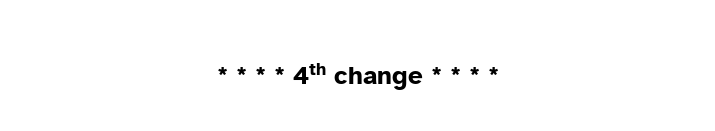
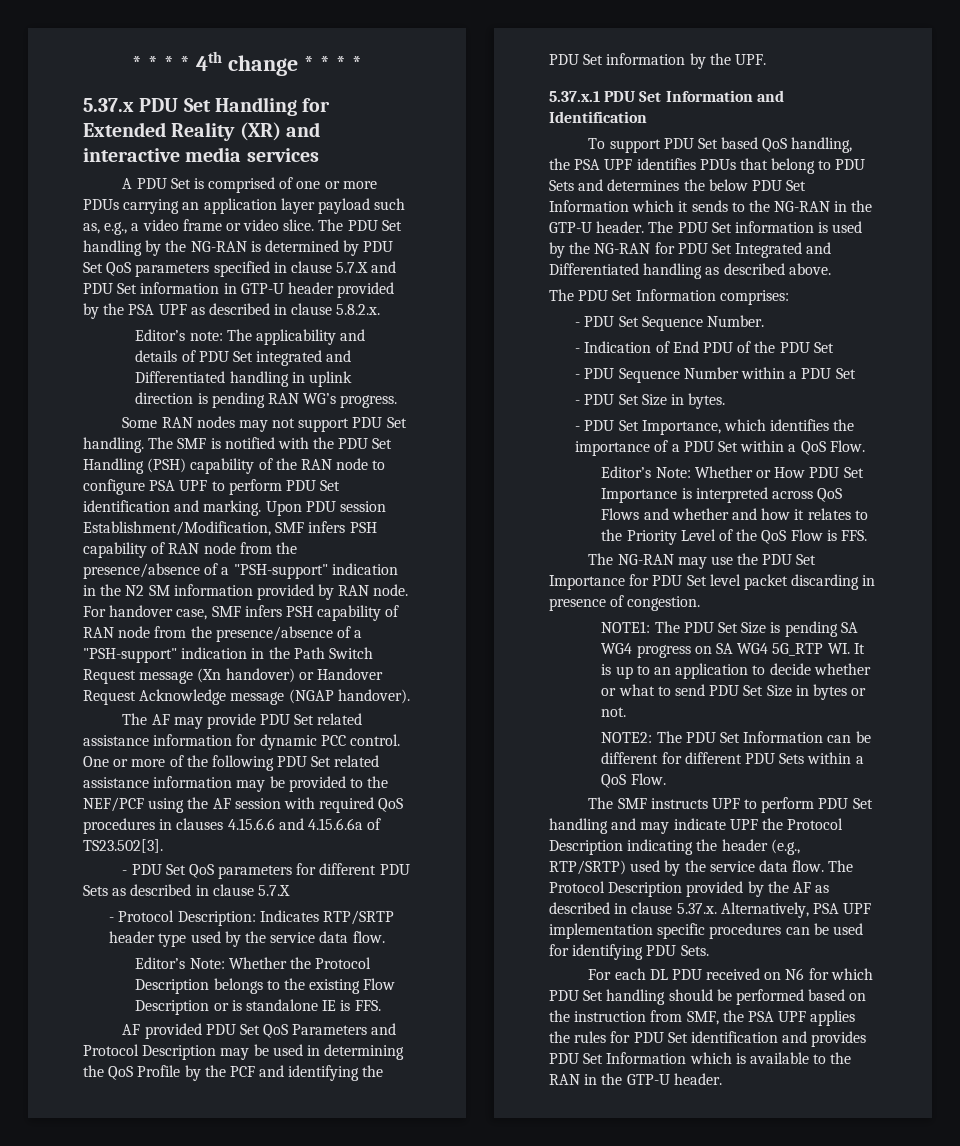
+ 5.37.x PDU Set Handling for Extended Reality (XR) and interactive media services
+ A PDU Set is comprised of one or more PDUs carrying an application layer payload such as, e.g., a video frame or video slice. The PDU Set handling by the NG-RAN is determined by PDU Set QoS parameters specified in clause 5.7.X and PDU Set information in GTP-U header provided by the PSA UPF as described in clause 5.8.2.x.
+ Editor’s note: The applicability and details of PDU Set integrated and Differentiated handling in uplink direction is pending RAN WG’s progress.
+ Some RAN nodes may not support PDU Set handling. The SMF is notified with the PDU Set Handling (PSH) capability of the RAN node to configure PSA UPF to perform PDU Set identification and marking. Upon PDU session Establishment/Modification, SMF infers PSH capability of RAN node from the presence/absence of a "PSH-support" indication in the N2 SM information provided by RAN node. For handover case, SMF infers PSH capability of RAN node from the presence/absence of a "PSH-support" indication in the Path Switch Request message (Xn handover) or Handover Request Acknowledge message (NGAP handover).
+ The AF may provide PDU Set related assistance information for dynamic PCC control. One or more of the following PDU Set related assistance information may be provided to the NEF/PCF using the AF session with required QoS procedures in clauses 4.15.6.6 and 4.15.6.6a of TS23.502[3].
+ - PDU Set QoS parameters for different PDU Sets as described in clause 5.7.X
+ - Protocol Description: Indicates RTP/SRTP header type used by the service data flow.
+ Editor’s Note: Whether the Protocol Description belongs to the existing Flow Description or is standalone IE is FFS.
+ AF provided PDU Set QoS Parameters and Protocol Description may be used in determining the QoS Profile by the PCF and identifying the PDU Set information by the UPF.
+ 5.37.x.1 PDU Set Information and Identification
+ To support PDU Set based QoS handling, the PSA UPF identifies PDUs that belong to PDU Sets and determines the below PDU Set Information which it sends to the NG-RAN in the GTP-U header. The PDU Set information is used by the NG-RAN for PDU Set Integrated and Differentiated handling as described above.
+ The PDU Set Information comprises:
+ - PDU Set Sequence Number.
+ - Indication of End PDU of the PDU Set
+ - PDU Sequence Number within a PDU Set
+ - PDU Set Size in bytes.
+ - PDU Set Importance, which identifies the importance of a PDU Set within a QoS Flow.
+ Editor’s Note: Whether or How PDU Set Importance is interpreted across QoS Flows and whether and how it relates to the Priority Level of the QoS Flow is FFS.
+ The NG-RAN may use the PDU Set Importance for PDU Set level packet discarding in presence of congestion.
+ NOTE1: The PDU Set Size is pending SA WG4 progress on SA WG4 5G_RTP WI. It is up to an application to decide whether or what to send PDU Set Size in bytes or not.
+ NOTE2: The PDU Set Information can be different for different PDU Sets within a QoS Flow.
+ The SMF instructs UPF to perform PDU Set handling and may indicate UPF the Protocol Description indicating the header (e.g., RTP/SRTP) used by the service data flow. The Protocol Description provided by the AF as described in clause 5.37.x. Alternatively, PSA UPF implementation specific procedures can be used for identifying PDU Sets.
+ For each DL PDU received on N6 for which PDU Set handling should be performed based on the instruction from SMF, the PSA UPF applies the rules for PDU Set identification and provides PDU Set Information which is available to the RAN in the GTP-U header.

